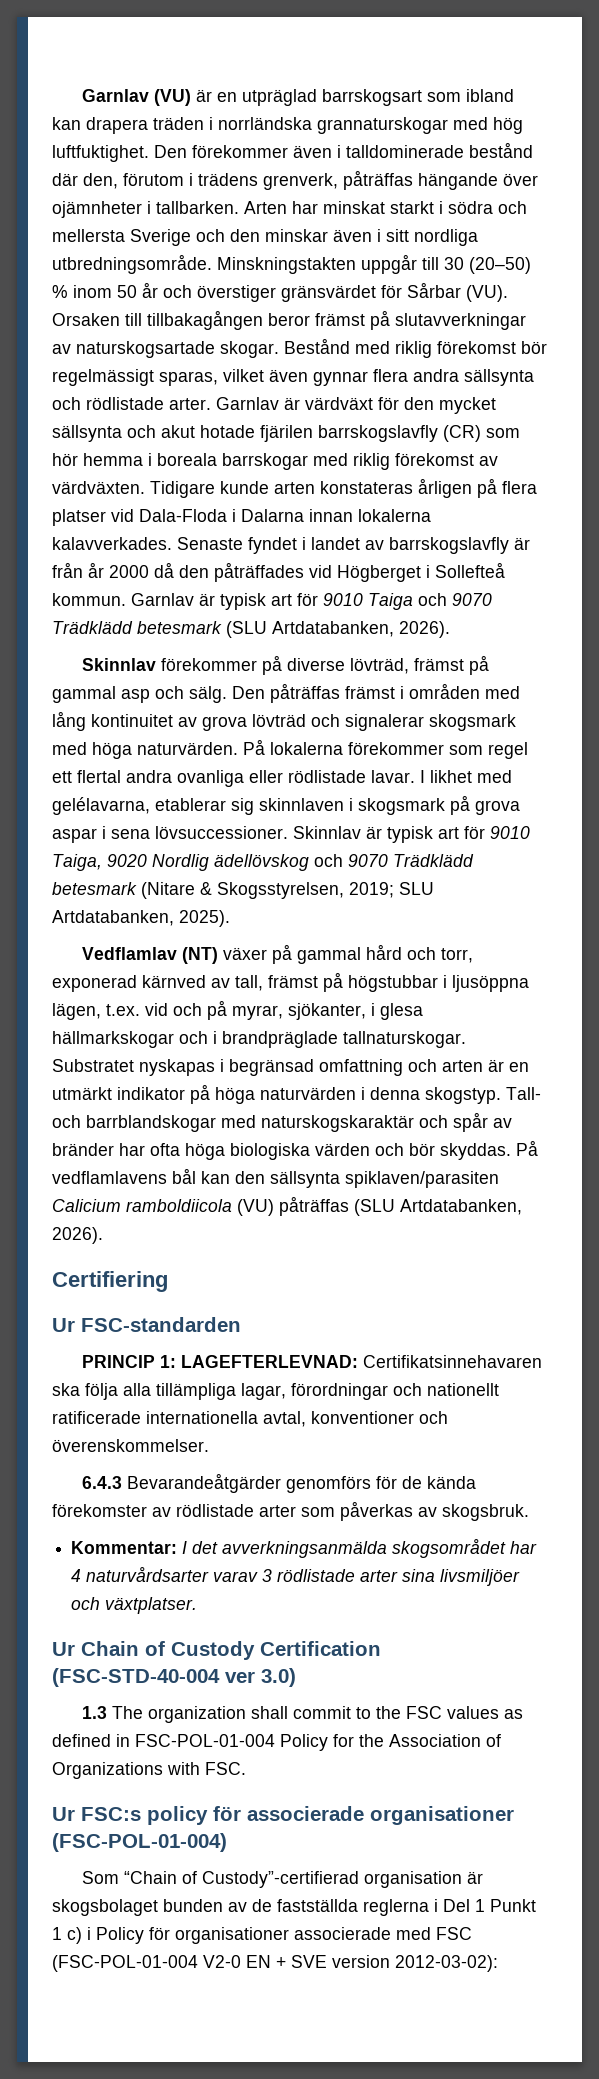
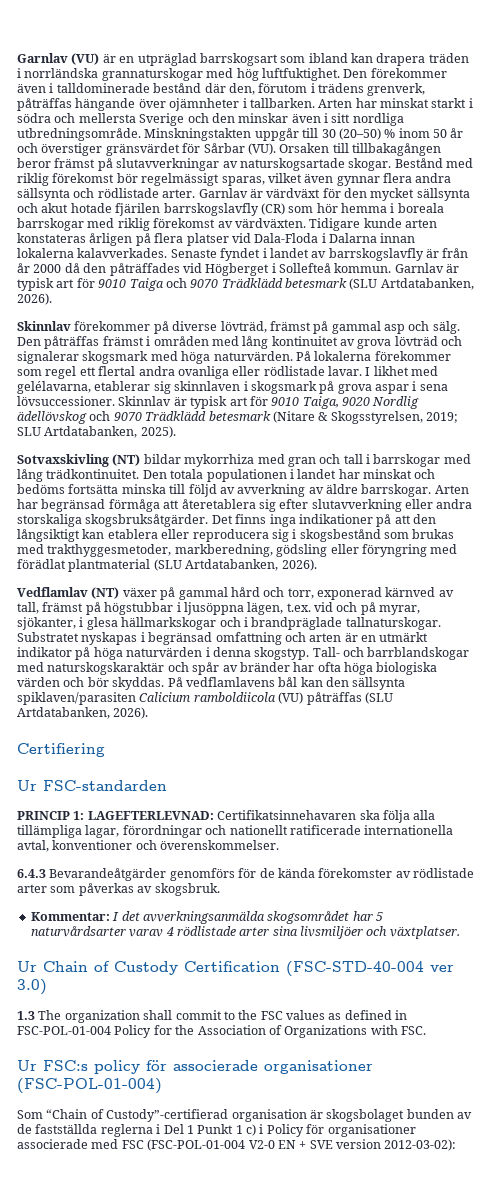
+ Sotvaxskivling (NT) bildar mykorrhiza med gran och tall i barrskogar med lång trädkontinuitet. Den totala populationen i landet har minskat och bedöms fortsätta minska till följd av avverkning av äldre barrskogar. Arten har begränsad förmåga att återetablera sig efter slutavverkning eller andra storskaliga skogsbruksåtgärder. Det finns inga indikationer på att den långsiktigt kan etablera eller reproducera sig i skogsbestånd som brukas med trakthyggesmetoder, markberedning, gödsling eller föryngring med förädlat plantmaterial (SLU Artdatabanken, 2026).
- Kommentar: I det avverkningsanmälda skogsområdet har 4 naturvårdsarter varav 3 rödlistade arter sina livsmiljöer och växtplatser.
+ Kommentar: I det avverkningsanmälda skogsområdet har 5 naturvårdsarter varav 4 rödlistade arter sina livsmiljöer och växtplatser.

